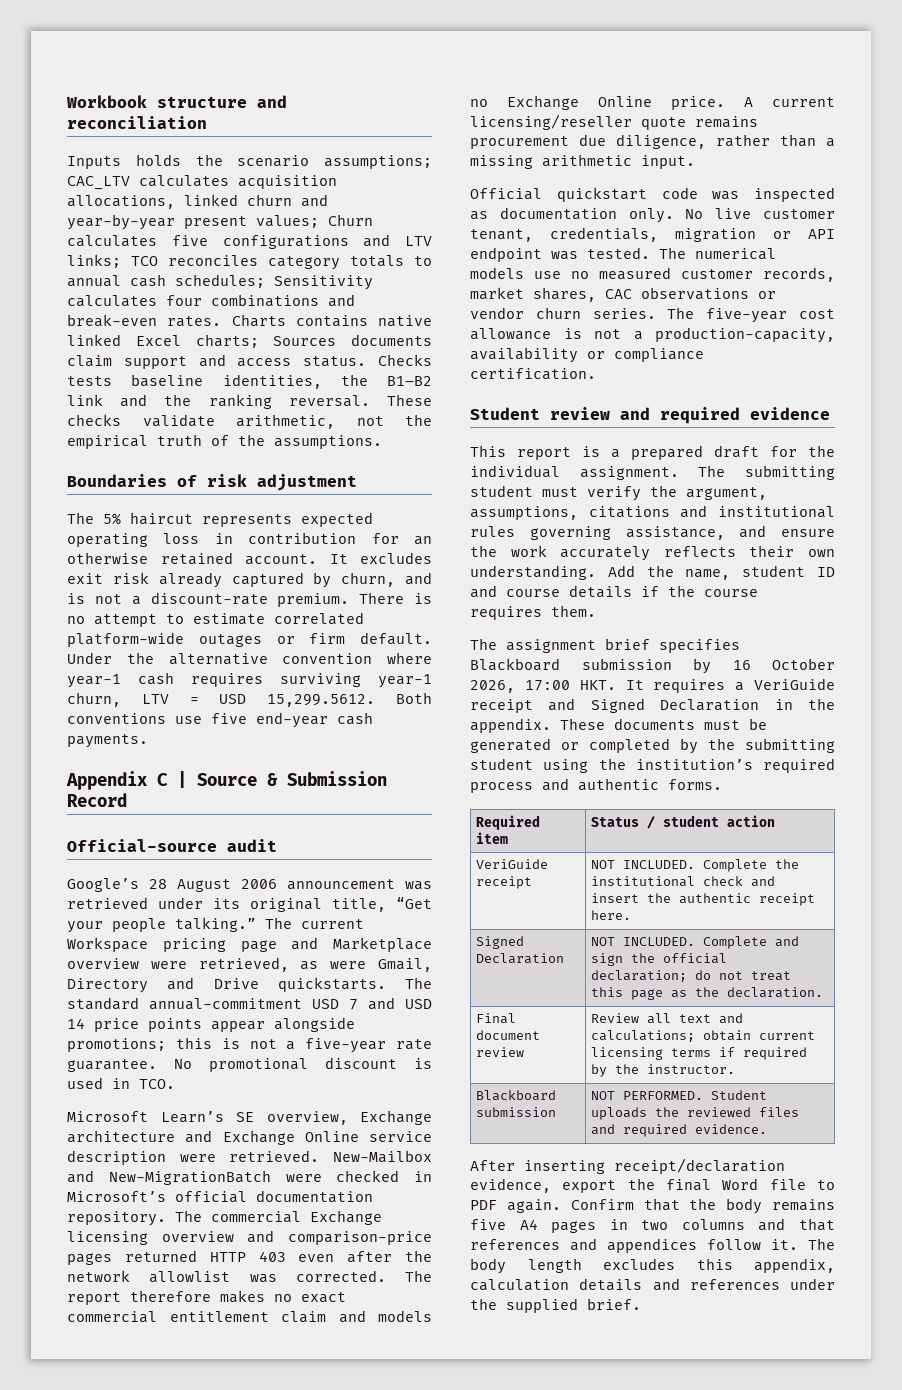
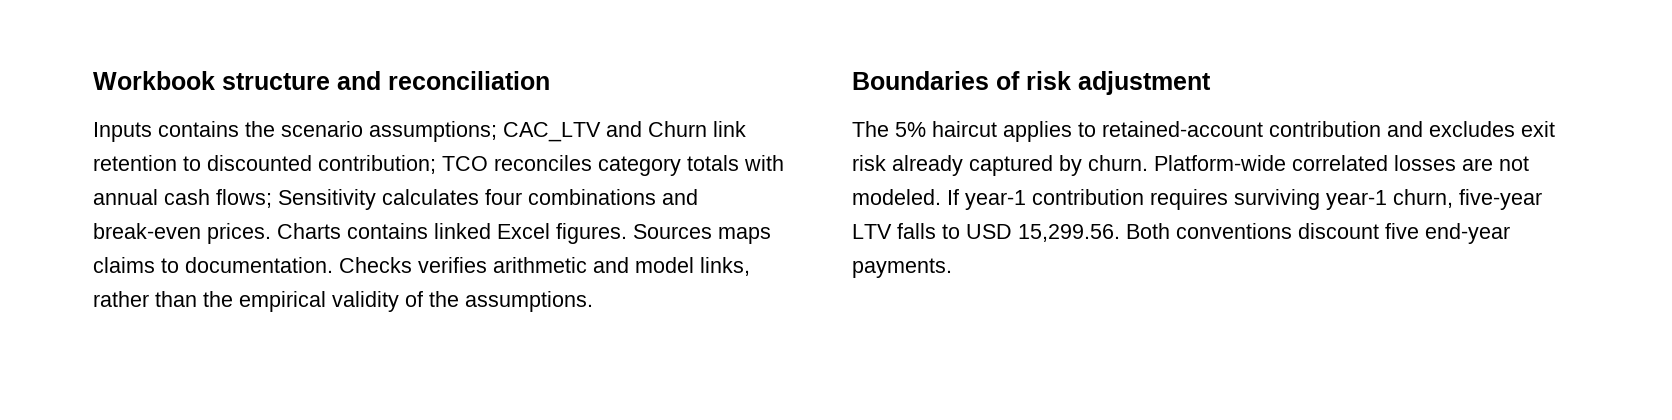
- Inputs holds the scenario assumptions; CAC_LTV calculates acquisition allocations, linked churn and year-by-year present values; Churn calculates five configurations and LTV links; TCO reconciles category totals to annual cash schedules; Sensitivity calculates four combinations and break-even rates.
+ Inputs contains the scenario assumptions; CAC_LTV and Churn link retention to discounted contribution; TCO reconciles category totals with annual cash flows; Sensitivity calculates four combinations and break-even prices.
- Charts contains native linked Excel charts; Sources documents claim support and access status. Checks tests baseline identities, the B1–B2 link and the ranking reversal. These checks validate arithmetic, not the empirical truth of the assumptions.
+ Charts contains linked Excel figures. Sources maps claims to documentation. Checks verifies arithmetic and model links, rather than the empirical validity of the assumptions.
- The 5% haircut represents expected operating loss in contribution for an otherwise retained account. It excludes exit risk already captured by churn, and is not a discount-rate premium. There is no attempt to estimate correlated platform-wide outages or firm default. Under the alternative convention where year-1 cash requires surviving year-1 churn, LTV = USD 15,299.5612. Both conventions use five end-year cash payments.
+ The 5% haircut applies to retained-account contribution and excludes exit risk already captured by churn. Platform-wide correlated losses are not modeled. If year-1 contribution requires surviving year-1 churn, five-year LTV falls to USD 15,299.56. Both conventions discount five end-year payments.
- Appendix C | Source & Submission Record
- Official-source audit
- Google’s 28 August 2006 announcement was retrieved under its original title, “Get your people talking.” The current Workspace pricing page and Marketplace overview were retrieved, as were Gmail, Directory and Drive quickstarts. The standard annual-commitment USD 7 and USD 14 price points appear alongside promotions; this is not a five-year rate guarantee. No promotional discount is used in TCO.
- Microsoft Learn’s SE overview, Exchange architecture and Exchange Online service description were retrieved. New-Mailbox and New-MigrationBatch were checked in Microsoft’s official documentation repository. The commercial Exchange licensing overview and comparison-price pages returned HTTP 403 even after the network allowlist was corrected. The report therefore makes no exact commercial entitlement claim and models no Exchange Online price. A current licensing/reseller quote remains procurement due diligence, rather than a missing arithmetic input.
- Official quickstart code was inspected as documentation only. No live customer tenant, credentials, migration or API endpoint was tested. The numerical models use no measured customer records, market shares, CAC observations or vendor churn series. The five-year cost allowance is not a production-capacity, availability or compliance certification.
- Student review and required evidence
- This report is a prepared draft for the individual assignment. The submitting student must verify the argument, assumptions, citations and institutional rules governing assistance, and ensure the work accurately reflects their own understanding. Add the name, student ID and course details if the course requires them.
- The assignment brief specifies Blackboard submission by 16 October 2026, 17:00 HKT. It requires a VeriGuide receipt and Signed Declaration in the appendix. These documents must be generated or completed by the submitting student using the institution’s required process and authentic forms.
- Required item | Status / student action
- VeriGuide receipt | NOT INCLUDED. Complete the institutional check and insert the authentic receipt here.
- Signed Declaration | NOT INCLUDED. Complete and sign the official declaration; do not treat this page as the declaration.
- Final document review | Review all text and calculations; obtain current licensing terms if required by the instructor.
- Blackboard submission | NOT PERFORMED. Student uploads the reviewed files and required evidence.
- After inserting receipt/declaration evidence, export the final Word file to PDF again. Confirm that the body remains five A4 pages in two columns and that references and appendices follow it. The body length excludes this appendix, calculation details and references under the supplied brief.

